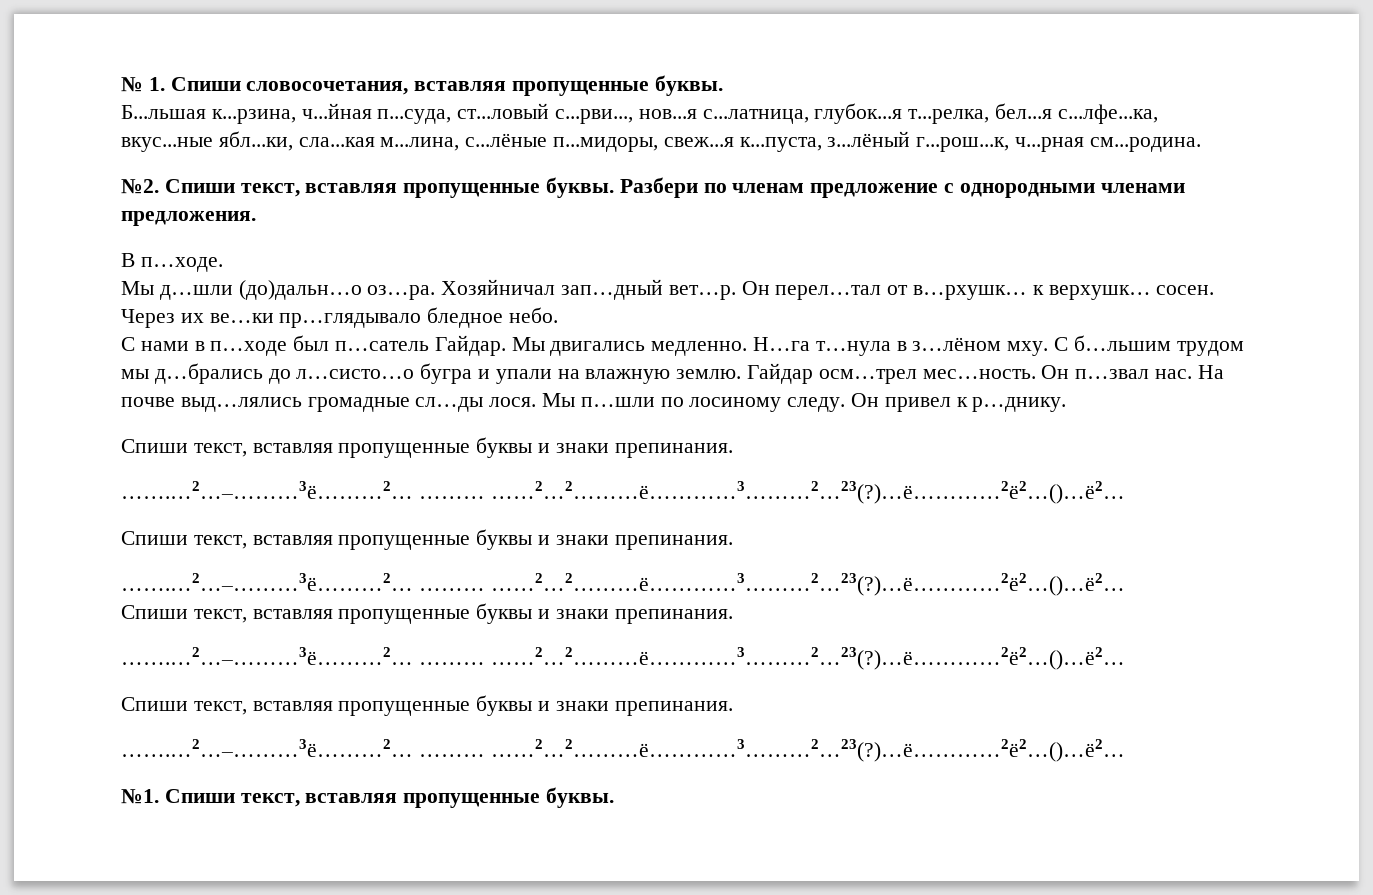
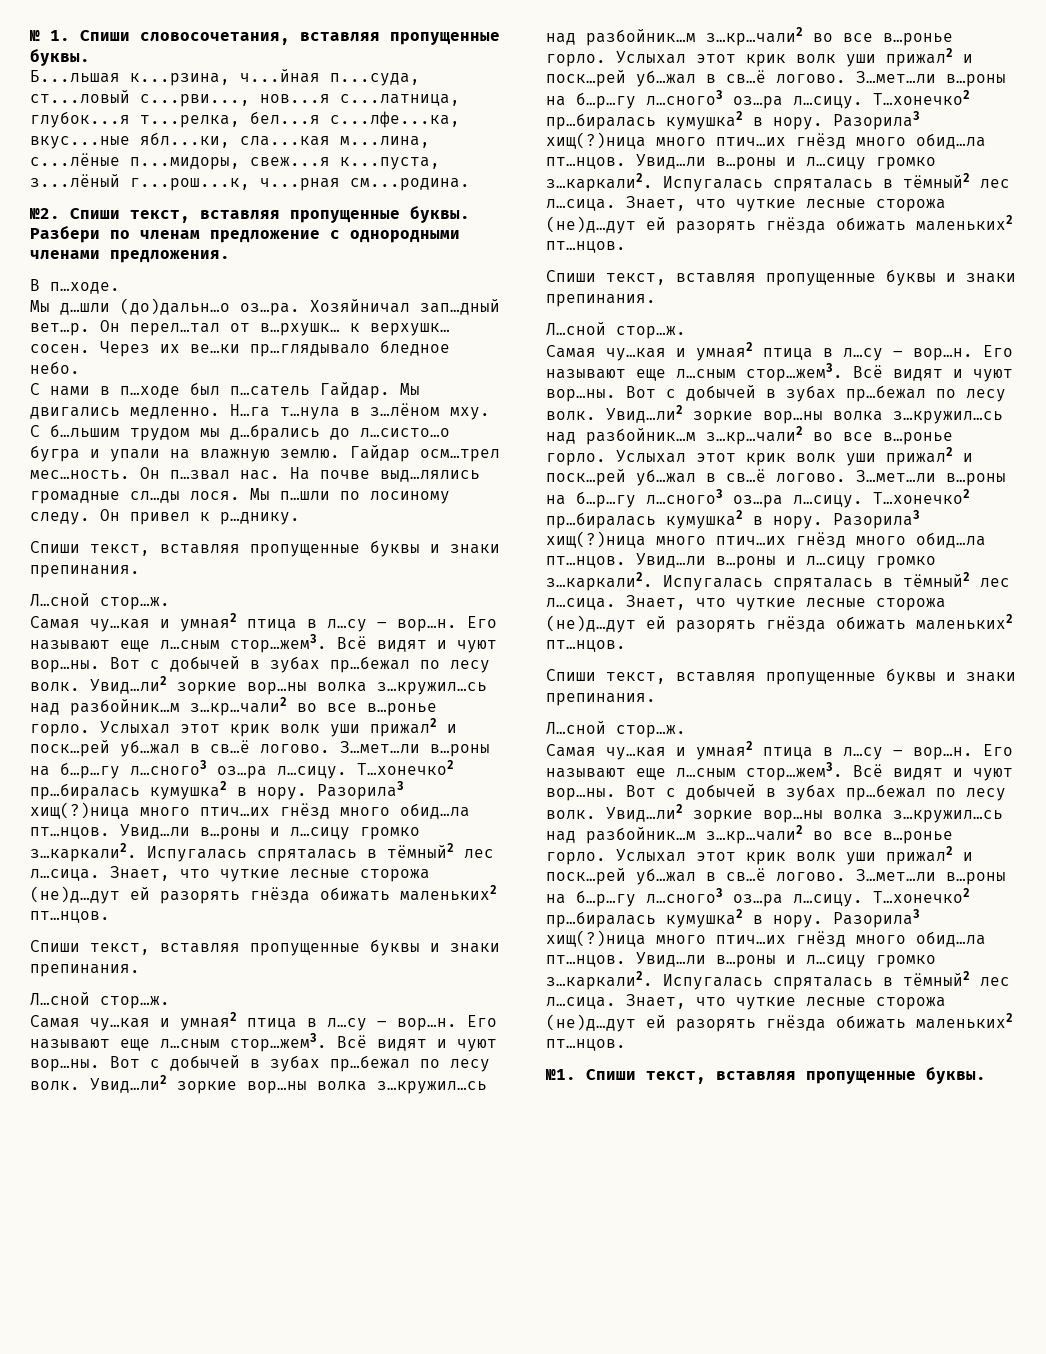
  Он привел к р…днику.
  Спиши текст, вставляя пропущенные буквы и знаки препинания.
- …….…2…–………3ё………2… ……… ……2…2………ё…………3………2…23(?)…ё…………2ё2…()…ё2…
+ Л…сной стор…ж.
+ Самая чу…кая и умная2 птица в л…су – вор…н. Его называют еще л…сным стор…жем3. Всё видят и чуют вор…ны. Вот с добычей в зубах пр…бежал по лесу волк. Увид…ли2 зоркие вор…ны волка з…кружил…сь над разбойник…м з…кр…чали2 во все в…ронье горло. Услыхал этот крик волк уши прижал2 и поск…рей уб…жал в св…ё логово. З…мет…ли в…роны на б…р…гу л…сного3 оз…ра л…сицу. Т…хонечко2 пр…биралась кумушка2 в нору. Разорила3 хищ(?)ница много птич…их гнёзд много обид…ла пт…нцов. Увид…ли в…роны и л…сицу громко з…каркали2. Испугалась спряталась в тёмный2 лес л…сица. Знает, что чуткие лесные сторожа (не)д…дут ей разорять гнёзда обижать маленьких2 пт…нцов.
  Спиши текст, вставляя пропущенные буквы и знаки препинания.
- …….…2…–………3ё………2… ……… ……2…2………ё…………3………2…23(?)…ё…………2ё2…()…ё2…
+ Л…сной стор…ж.
+ Самая чу…кая и умная2 птица в л…су – вор…н. Его называют еще л…сным стор…жем3. Всё видят и чуют вор…ны. Вот с добычей в зубах пр…бежал по лесу волк. Увид…ли2 зоркие вор…ны волка з…кружил…сь над разбойник…м з…кр…чали2 во все в…ронье горло. Услыхал этот крик волк уши прижал2 и поск…рей уб…жал в св…ё логово. З…мет…ли в…роны на б…р…гу л…сного3 оз…ра л…сицу. Т…хонечко2 пр…биралась кумушка2 в нору. Разорила3 хищ(?)ница много птич…их гнёзд много обид…ла пт…нцов. Увид…ли в…роны и л…сицу громко з…каркали2. Испугалась спряталась в тёмный2 лес л…сица. Знает, что чуткие лесные сторожа (не)д…дут ей разорять гнёзда обижать маленьких2 пт…нцов.
  Спиши текст, вставляя пропущенные буквы и знаки препинания.
- …….…2…–………3ё………2… ……… ……2…2………ё…………3………2…23(?)…ё…………2ё2…()…ё2…
+ Л…сной стор…ж.
+ Самая чу…кая и умная2 птица в л…су – вор…н. Его называют еще л…сным стор…жем3. Всё видят и чуют вор…ны. Вот с добычей в зубах пр…бежал по лесу волк. Увид…ли2 зоркие вор…ны волка з…кружил…сь над разбойник…м з…кр…чали2 во все в…ронье горло. Услыхал этот крик волк уши прижал2 и поск…рей уб…жал в св…ё логово. З…мет…ли в…роны на б…р…гу л…сного3 оз…ра л…сицу. Т…хонечко2 пр…биралась кумушка2 в нору. Разорила3 хищ(?)ница много птич…их гнёзд много обид…ла пт…нцов. Увид…ли в…роны и л…сицу громко з…каркали2. Испугалась спряталась в тёмный2 лес л…сица. Знает, что чуткие лесные сторожа (не)д…дут ей разорять гнёзда обижать маленьких2 пт…нцов.
  Спиши текст, вставляя пропущенные буквы и знаки препинания.
- …….…2…–………3ё………2… ……… ……2…2………ё…………3………2…23(?)…ё…………2ё2…()…ё2…
+ Л…сной стор…ж.
+ Самая чу…кая и умная2 птица в л…су – вор…н. Его называют еще л…сным стор…жем3. Всё видят и чуют вор…ны. Вот с добычей в зубах пр…бежал по лесу волк. Увид…ли2 зоркие вор…ны волка з…кружил…сь над разбойник…м з…кр…чали2 во все в…ронье горло. Услыхал этот крик волк уши прижал2 и поск…рей уб…жал в св…ё логово. З…мет…ли в…роны на б…р…гу л…сного3 оз…ра л…сицу. Т…хонечко2 пр…биралась кумушка2 в нору. Разорила3 хищ(?)ница много птич…их гнёзд много обид…ла пт…нцов. Увид…ли в…роны и л…сицу громко з…каркали2. Испугалась спряталась в тёмный2 лес л…сица. Знает, что чуткие лесные сторожа (не)д…дут ей разорять гнёзда обижать маленьких2 пт…нцов.

